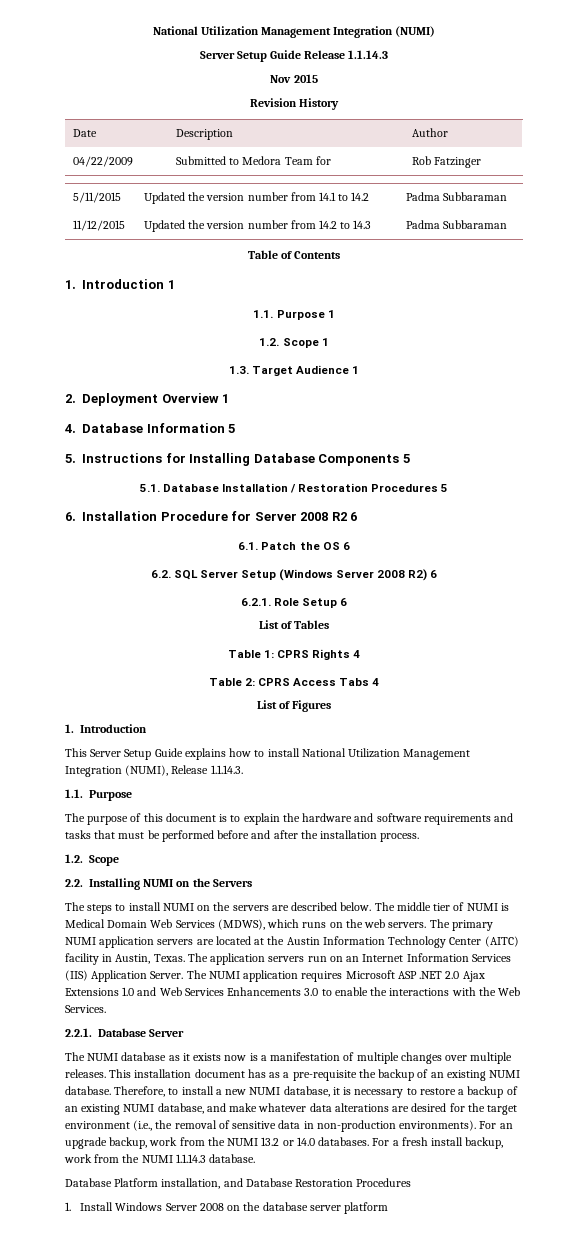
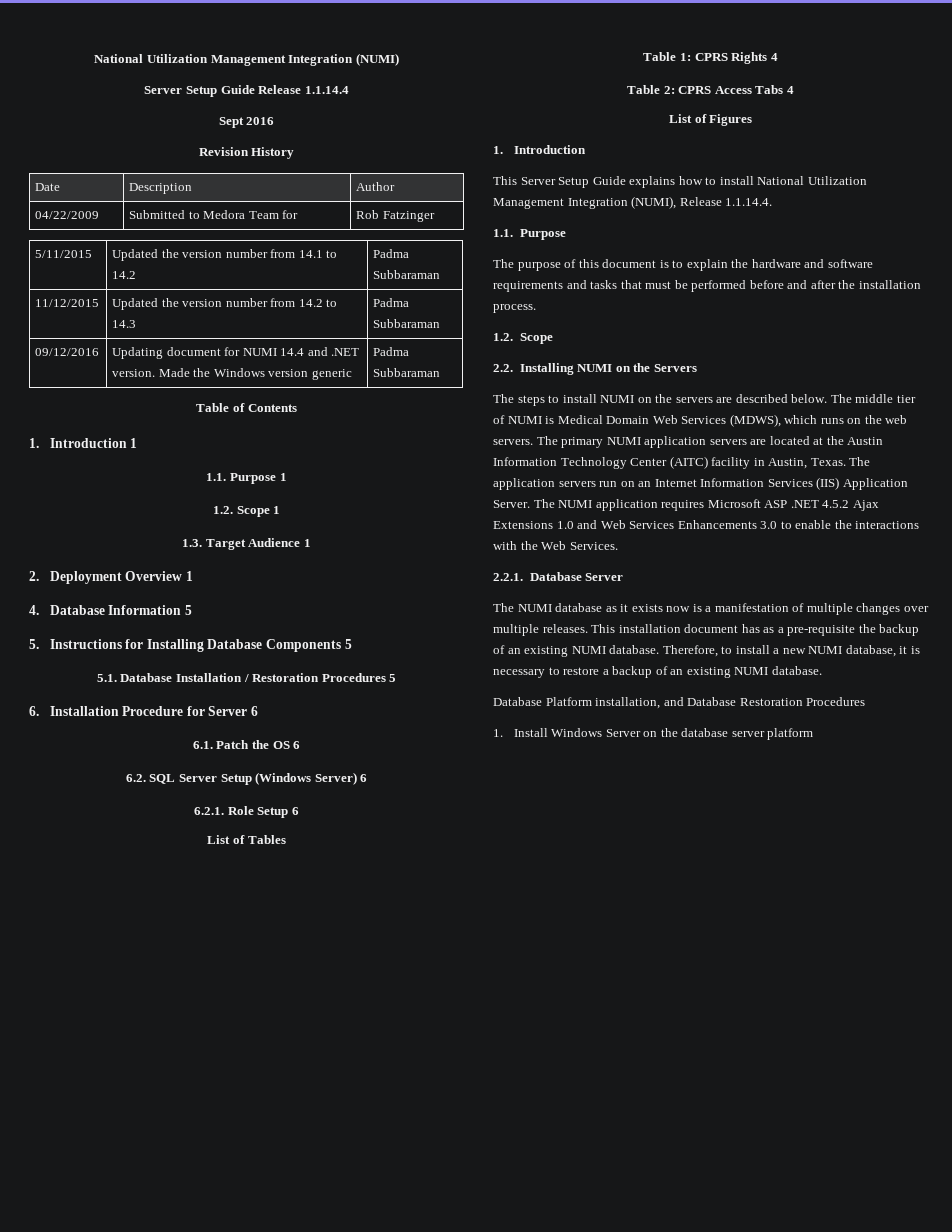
- Server Setup Guide Release 1.1.14.3
- Nov 2015
+ Server Setup Guide Release 1.1.14.4
+ Sept 2016
+ 09/12/2016 | Updating document for NUMI 14.4 and .NET version. Made the Windows version generic | Padma Subbaraman
- 6. Installation Procedure for Server 2008 R2 6
+ 6. Installation Procedure for Server 6
- 6.2. SQL Server Setup (Windows Server 2008 R2) 6
+ 6.2. SQL Server Setup (Windows Server) 6
- This Server Setup Guide explains how to install National Utilization Management Integration (NUMI), Release 1.1.14.3.
+ This Server Setup Guide explains how to install National Utilization Management Integration (NUMI), Release 1.1.14.4.
- The NUMI application requires Microsoft ASP .NET 2.0 Ajax Extensions 1.0 and Web Services Enhancements 3.0 to enable the interactions with the Web Services.
+ The NUMI application requires Microsoft ASP .NET 4.5.2 Ajax Extensions 1.0 and Web Services Enhancements 3.0 to enable the interactions with the Web Services.
- Therefore, to install a new NUMI database, it is necessary to restore a backup of an existing NUMI database, and make whatever data alterations are desired for the target environment (i.e., the removal of sensitive data in non-production environments). For an upgrade backup, work from the NUMI 13.2 or 14.0 databases. For a fresh install backup, work from the NUMI 1.1.14.3 database.
+ Therefore, to install a new NUMI database, it is necessary to restore a backup of an existing NUMI database.
- 1. Install Windows Server 2008 on the database server platform
+ 1. Install Windows Server on the database server platform

